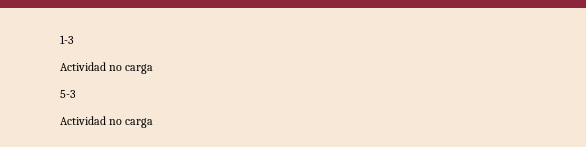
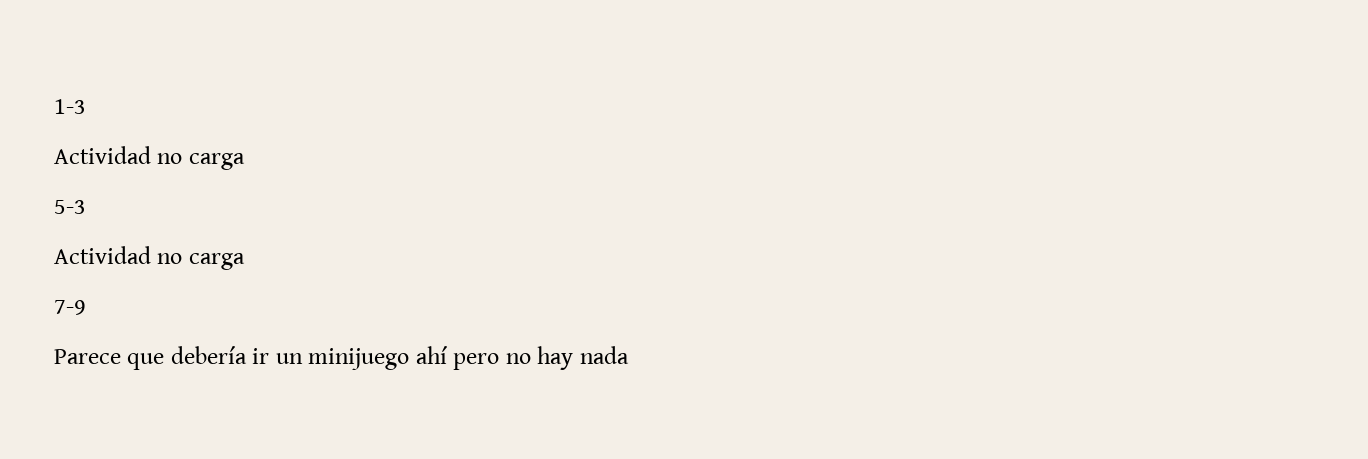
+ 7-9
+ Parece que debería ir un minijuego ahí pero no hay nada

